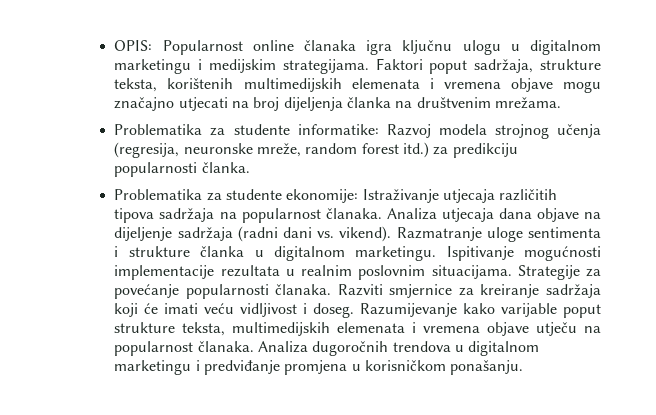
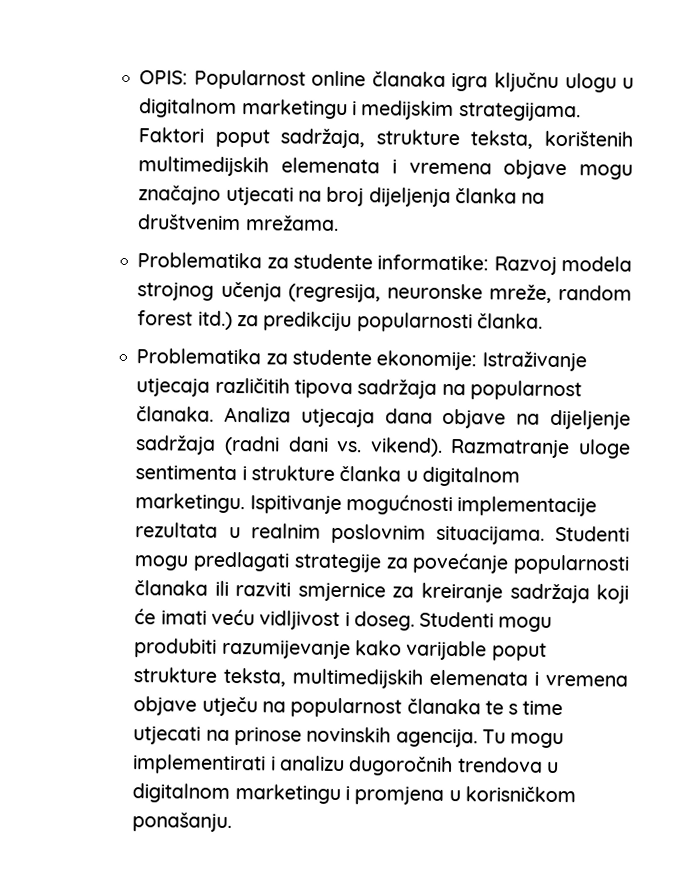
- Strategije za povećanje popularnosti članaka. Razviti smjernice za kreiranje sadržaja koji će imati veću vidljivost i doseg.
+ Studenti mogu predlagati strategije za povećanje popularnosti članaka ili razviti smjernice za kreiranje sadržaja koji će imati veću vidljivost i doseg.
- Razumijevanje kako varijable poput strukture teksta, multimedijskih elemenata i vremena objave utječu na popularnost članaka. Analiza dugoročnih trendova u digitalnom marketingu i predviđanje promjena u korisničkom ponašanju.
+ Studenti mogu produbiti razumijevanje kako varijable poput strukture teksta, multimedijskih elemenata i vremena objave utječu na popularnost članaka te s time utjecati na prinose novinskih agencija. Tu mogu implementirati i analizu dugoročnih trendova u digitalnom marketingu i promjena u korisničkom ponašanju.

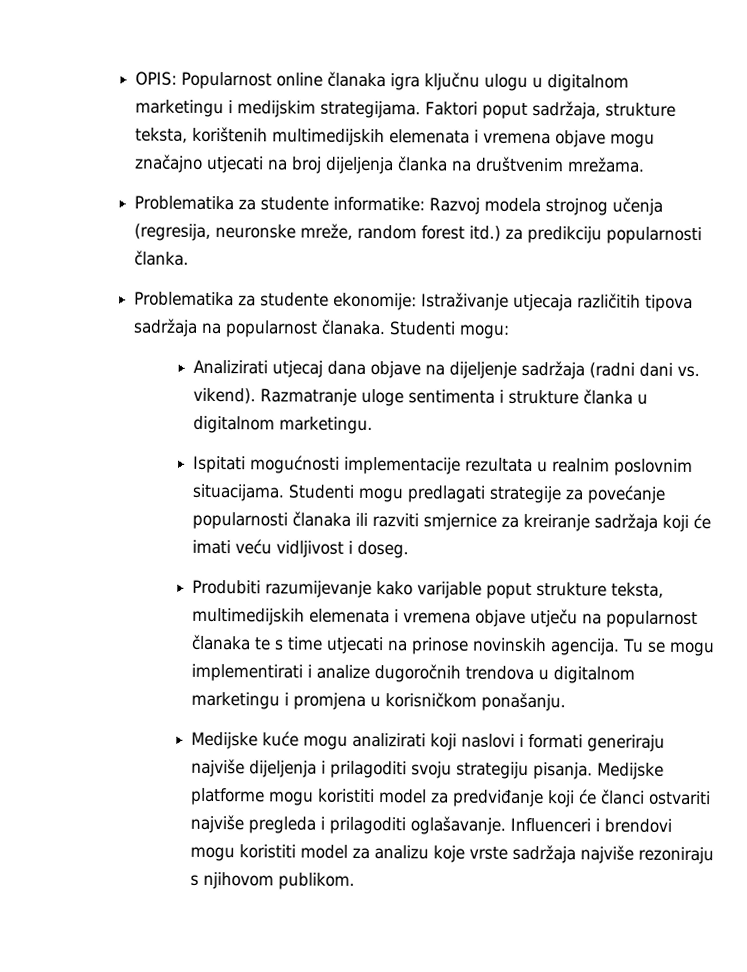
- Analiza utjecaja dana objave na dijeljenje sadržaja (radni dani vs. vikend).
+ Studenti mogu:
+ Analizirati utjecaj dana objave na dijeljenje sadržaja (radni dani vs. vikend).
- Razmatranje uloge sentimenta i strukture članka u digitalnom marketingu. Ispitivanje mogućnosti implementacije rezultata u realnim poslovnim situacijama.
+ Razmatranje uloge sentimenta i strukture članka u digitalnom marketingu.
+ Ispitati mogućnosti implementacije rezultata u realnim poslovnim situacijama.
- Studenti mogu predlagati strategije za povećanje popularnosti članaka ili razviti smjernice za kreiranje sadržaja koji će imati veću vidljivost i doseg. Studenti mogu produbiti razumijevanje kako varijable poput strukture teksta, multimedijskih elemenata i vremena objave utječu na popularnost članaka te s time utjecati na prinose novinskih agencija.
+ Studenti mogu predlagati strategije za povećanje popularnosti članaka ili razviti smjernice za kreiranje sadržaja koji će imati veću vidljivost i doseg.
+ Produbiti razumijevanje kako varijable poput strukture teksta, multimedijskih elemenata i vremena objave utječu na popularnost članaka te s time utjecati na prinose novinskih agencija.
- Tu mogu implementirati i analizu dugoročnih trendova u digitalnom marketingu i promjena u korisničkom ponašanju.
+ Tu se mogu implementirati i analize dugoročnih trendova u digitalnom marketingu i promjena u korisničkom ponašanju.
+ Medijske kuće mogu analizirati koji naslovi i formati generiraju najviše dijeljenja i prilagoditi svoju strategiju pisanja. Medijske platforme mogu koristiti model za predviđanje koji će članci ostvariti najviše pregleda i prilagoditi oglašavanje. Influenceri i brendovi mogu koristiti model za analizu koje vrste sadržaja najviše rezoniraju s njihovom publikom.

